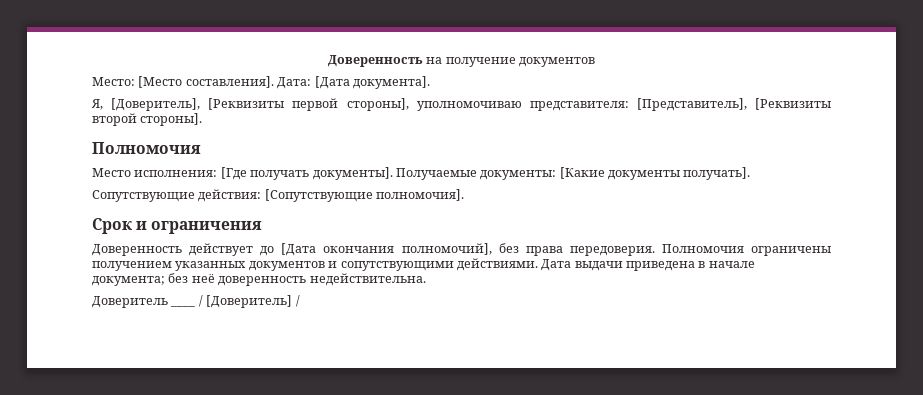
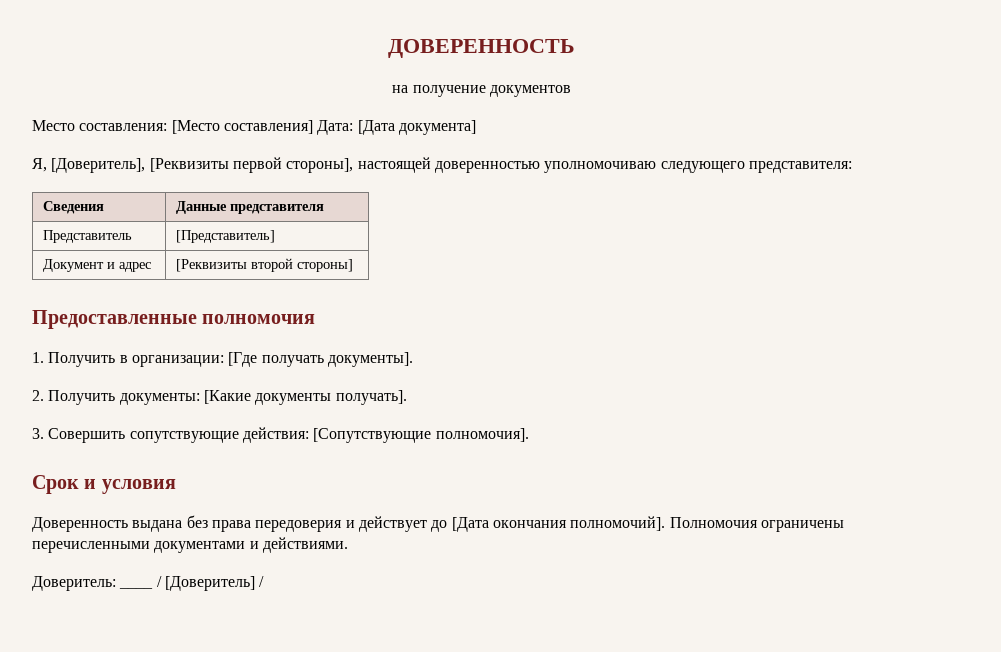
- Доверенность на получение документов
+ ДОВЕРЕННОСТЬ
+ на получение документов
- Место: [Место составления]. Дата: [Дата документа].
+ Место составления: [Место составления] Дата: [Дата документа]
- Я, [Доверитель], [Реквизиты первой стороны], уполномочиваю представителя: [Представитель], [Реквизиты второй стороны].
- Полномочия
- Место исполнения: [Где получать документы]. Получаемые документы: [Какие документы получать].
+ Я, [Доверитель], [Реквизиты первой стороны], настоящей доверенностью уполномочиваю следующего представителя:
+ Сведения | Данные представителя
+ Представитель | [Представитель]
+ Документ и адрес | [Реквизиты второй стороны]
+ Предоставленные полномочия
+ 1. Получить в организации: [Где получать документы].
+ 2. Получить документы: [Какие документы получать].
- Сопутствующие действия: [Сопутствующие полномочия].
+ 3. Совершить сопутствующие действия: [Сопутствующие полномочия].
- Срок и ограничения
- Доверенность действует до [Дата окончания полномочий], без права передоверия. Полномочия ограничены получением указанных документов и сопутствующими действиями. Дата выдачи приведена в начале документа; без неё доверенность недействительна.
- Доверитель ____ / [Доверитель] /
+ Срок и условия
+ Доверенность выдана без права передоверия и действует до [Дата окончания полномочий]. Полномочия ограничены перечисленными документами и действиями.
+ Доверитель: ____ / [Доверитель] /

